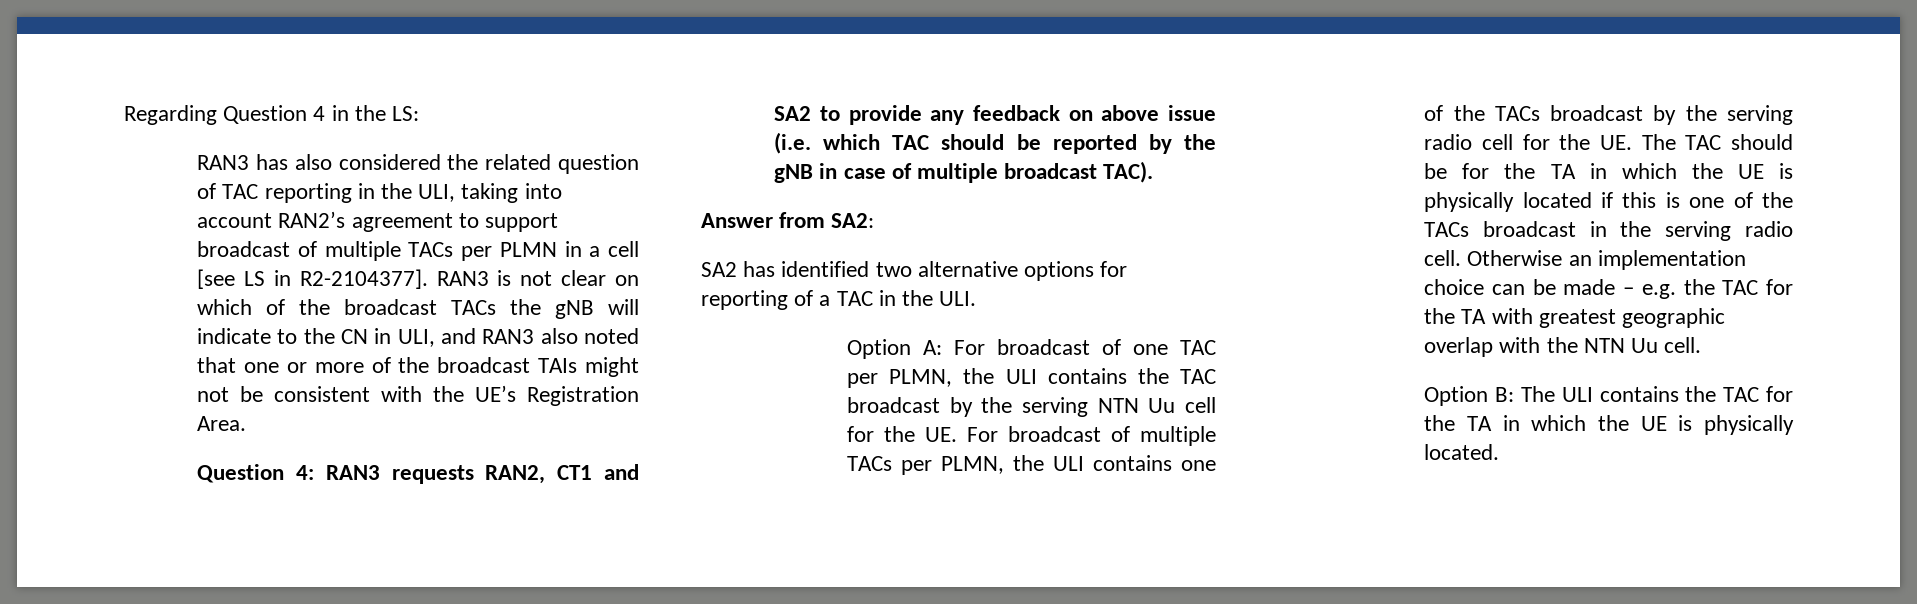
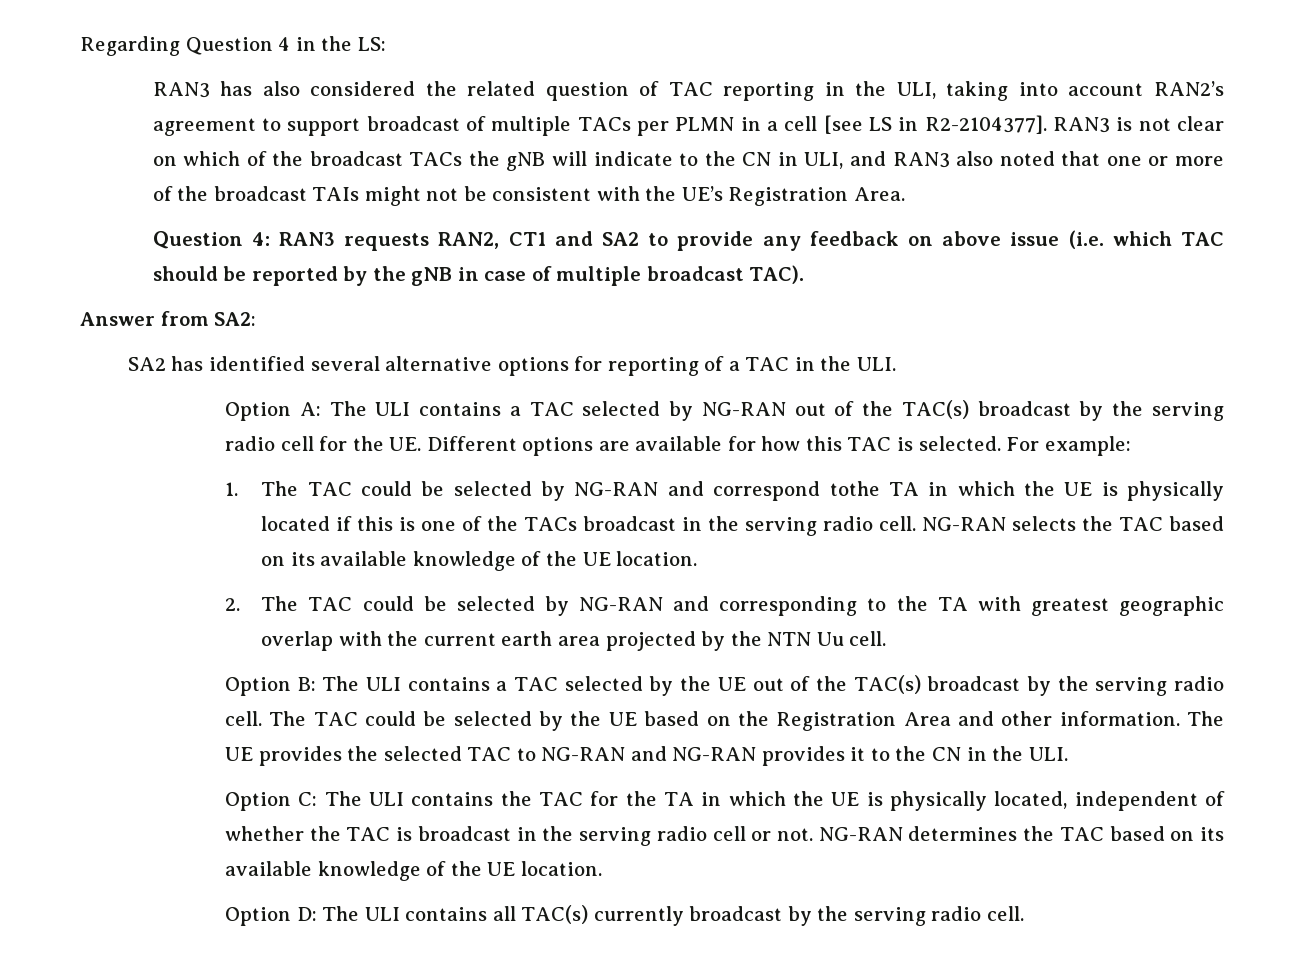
- SA2 has identified two alternative options for reporting of a TAC in the ULI.
+ SA2 has identified several alternative options for reporting of a TAC in the ULI.
- Option A: For broadcast of one TAC per PLMN, the ULI contains the TAC broadcast by the serving NTN Uu cell for the UE. For broadcast of multiple TACs per PLMN, the ULI contains one of the TACs broadcast by the serving radio cell for the UE. The TAC should be for the TA in which the UE is physically located if this is one of the TACs broadcast in the serving radio cell.
+ Option A: The ULI contains a TAC selected by NG-RAN out of the TAC(s) broadcast by the serving radio cell for the UE. Different options are available for how this TAC is selected. For example:
+ 1. The TAC could be selected by NG-RAN and correspond tothe TA in which the UE is physically located if this is one of the TACs broadcast in the serving radio cell.
- Otherwise an implementation choice can be made – e.g. the TAC for the TA with greatest geographic overlap with the NTN Uu cell.
+ NG-RAN selects the TAC based on its available knowledge of the UE location.
+ 2. The TAC could be selected by NG-RAN and corresponding to the TA with greatest geographic overlap with the current earth area projected by the NTN Uu cell.
- Option B: The ULI contains the TAC for the TA in which the UE is physically located.
+ Option B: The ULI contains a TAC selected by the UE out of the TAC(s) broadcast by the serving radio cell. The TAC could be selected by the UE based on the Registration Area and other information. The UE provides the selected TAC to NG-RAN and NG-RAN provides it to the CN in the ULI.
+ Option C: The ULI contains the TAC for the TA in which the UE is physically located, independent of whether the TAC is broadcast in the serving radio cell or not. NG-RAN determines the TAC based on its available knowledge of the UE location.
+ Option D: The ULI contains all TAC(s) currently broadcast by the serving radio cell.

